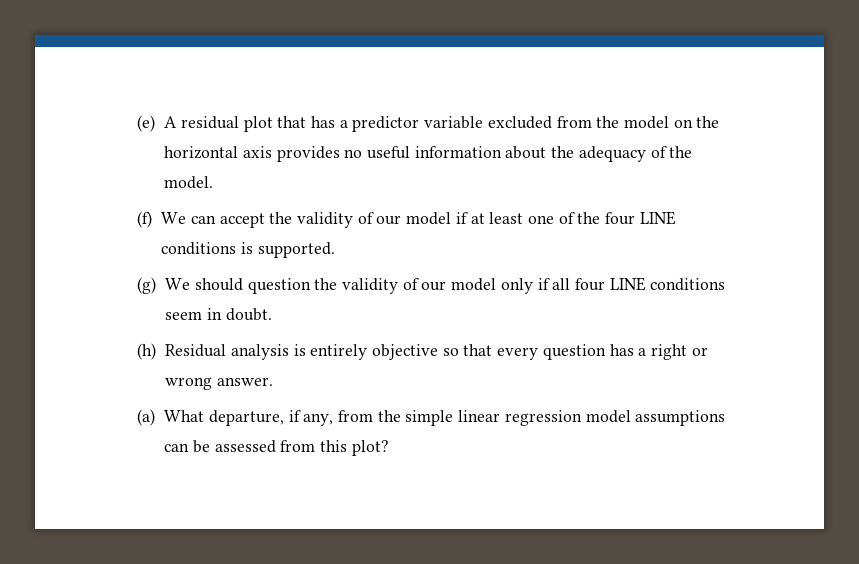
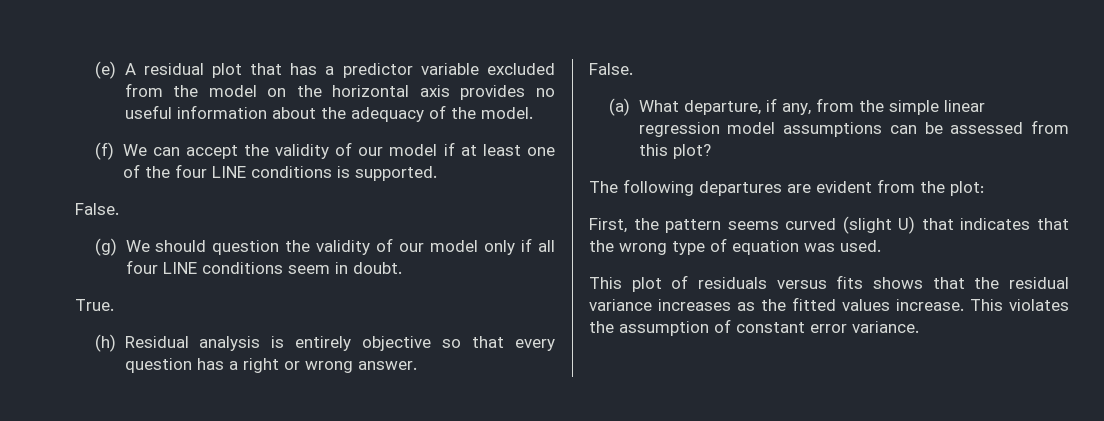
  (f) We can accept the validity of our model if at least one of the four LINE conditions is supported.
+ False.
+ True.
  (h) Residual analysis is entirely objective so that every question has a right or wrong answer.
+ False.
+ The following departures are evident from the plot:
+ First, the pattern seems curved (slight U) that indicates that the wrong type of equation was used.
+ This plot of residuals versus fits shows that the residual variance increases as the fitted values increase. This violates the assumption of constant error variance.

